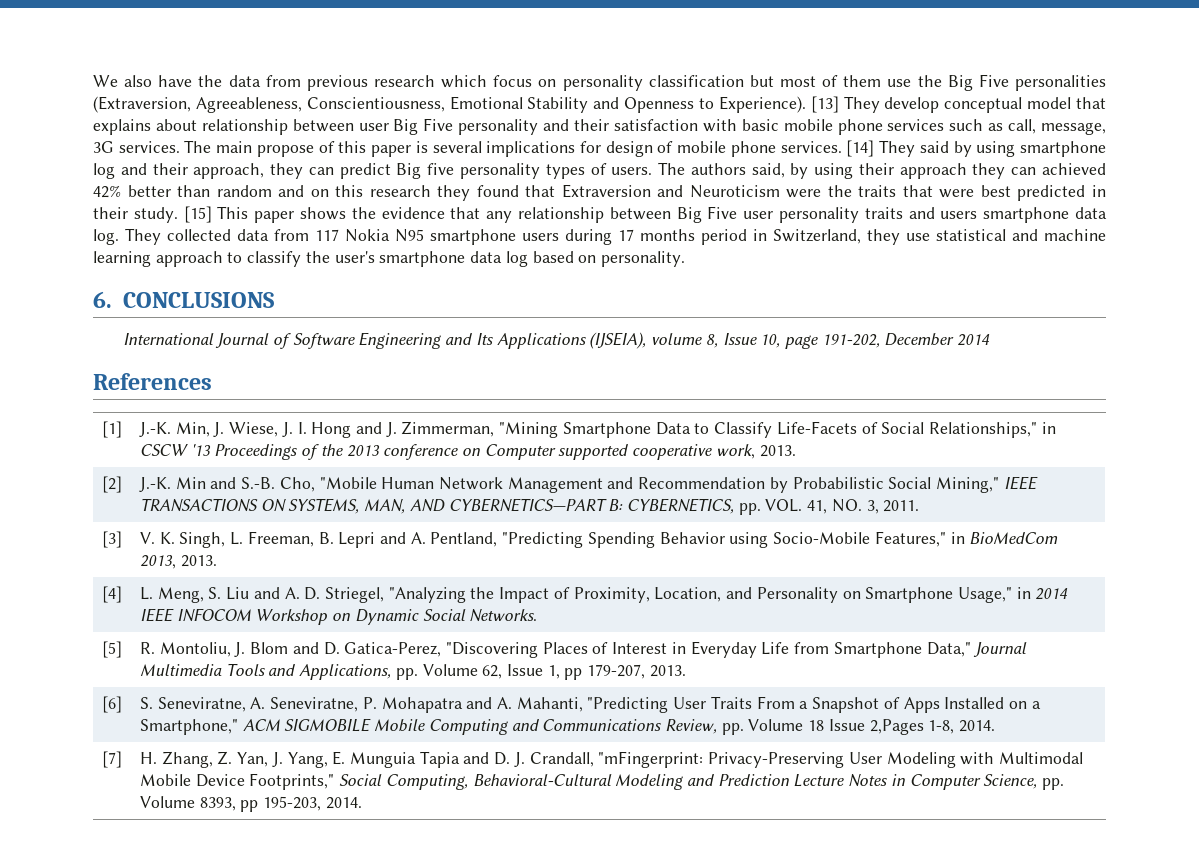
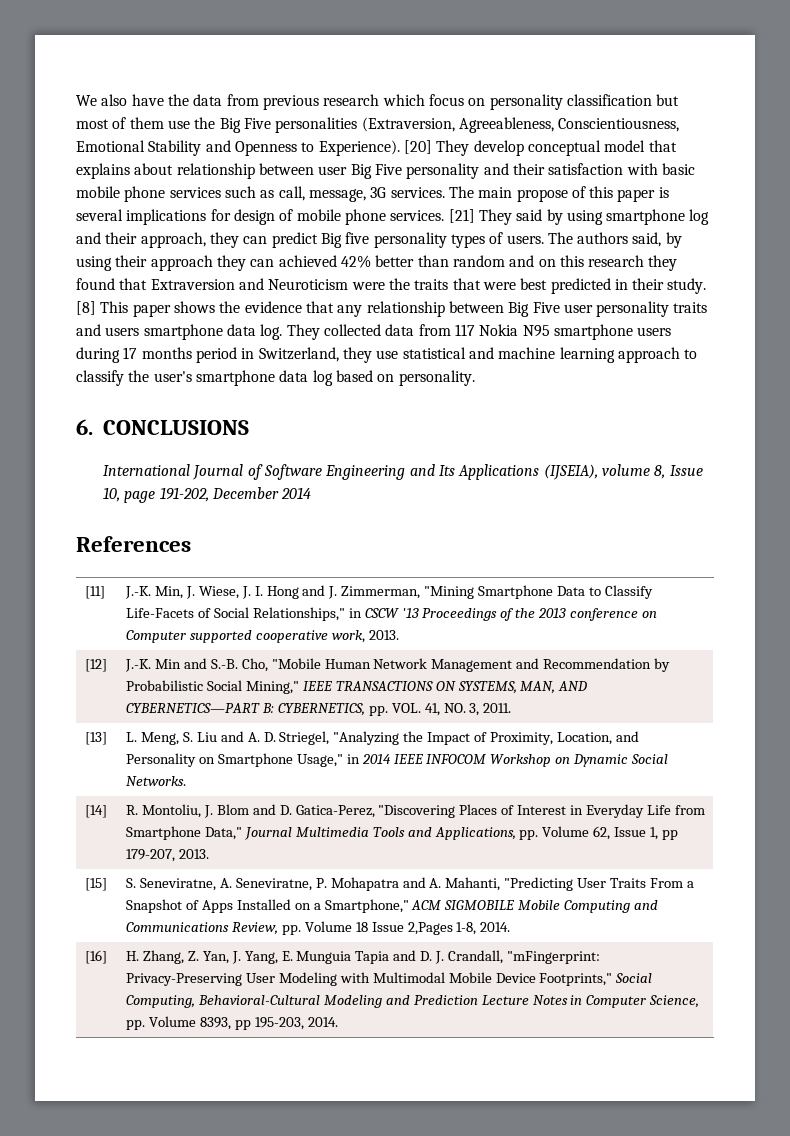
- [13] They develop conceptual model that explains about relationship between user Big Five personality and their satisfaction with basic mobile phone services such as call, message, 3G services.
+ [20] They develop conceptual model that explains about relationship between user Big Five personality and their satisfaction with basic mobile phone services such as call, message, 3G services.
- [14] They said by using smartphone log and their approach, they can predict Big five personality types of users.
+ [21] They said by using smartphone log and their approach, they can predict Big five personality types of users.
- [15] This paper shows the evidence that any relationship between Big Five user personality traits and users smartphone data log.
+ [8] This paper shows the evidence that any relationship between Big Five user personality traits and users smartphone data log.
- [1] | J.-K. Min, J. Wiese, J. I. Hong and J. Zimmerman, "Mining Smartphone Data to Classify Life-Facets of Social Relationships," in CSCW '13 Proceedings of the 2013 conference on Computer supported cooperative work, 2013.
+ [11] | J.-K. Min, J. Wiese, J. I. Hong and J. Zimmerman, "Mining Smartphone Data to Classify Life-Facets of Social Relationships," in CSCW '13 Proceedings of the 2013 conference on Computer supported cooperative work, 2013.
- [2] | J.-K. Min and S.-B. Cho, "Mobile Human Network Management and Recommendation by Probabilistic Social Mining," IEEE TRANSACTIONS ON SYSTEMS, MAN, AND CYBERNETICS—PART B: CYBERNETICS, pp. VOL. 41, NO. 3, 2011.
+ [12] | J.-K. Min and S.-B. Cho, "Mobile Human Network Management and Recommendation by Probabilistic Social Mining," IEEE TRANSACTIONS ON SYSTEMS, MAN, AND CYBERNETICS—PART B: CYBERNETICS, pp. VOL. 41, NO. 3, 2011.
- [3] | V. K. Singh, L. Freeman, B. Lepri and A. Pentland, "Predicting Spending Behavior using Socio-Mobile Features," in BioMedCom 2013, 2013.
- [4] | L. Meng, S. Liu and A. D. Striegel, "Analyzing the Impact of Proximity, Location, and Personality on Smartphone Usage," in 2014 IEEE INFOCOM Workshop on Dynamic Social Networks.
+ [13] | L. Meng, S. Liu and A. D. Striegel, "Analyzing the Impact of Proximity, Location, and Personality on Smartphone Usage," in 2014 IEEE INFOCOM Workshop on Dynamic Social Networks.
- [5] | R. Montoliu, J. Blom and D. Gatica-Perez, "Discovering Places of Interest in Everyday Life from Smartphone Data," Journal Multimedia Tools and Applications, pp. Volume 62, Issue 1, pp 179-207, 2013.
+ [14] | R. Montoliu, J. Blom and D. Gatica-Perez, "Discovering Places of Interest in Everyday Life from Smartphone Data," Journal Multimedia Tools and Applications, pp. Volume 62, Issue 1, pp 179-207, 2013.
- [6] | S. Seneviratne, A. Seneviratne, P. Mohapatra and A. Mahanti, "Predicting User Traits From a Snapshot of Apps Installed on a Smartphone," ACM SIGMOBILE Mobile Computing and Communications Review, pp. Volume 18 Issue 2,Pages 1-8, 2014.
+ [15] | S. Seneviratne, A. Seneviratne, P. Mohapatra and A. Mahanti, "Predicting User Traits From a Snapshot of Apps Installed on a Smartphone," ACM SIGMOBILE Mobile Computing and Communications Review, pp. Volume 18 Issue 2,Pages 1-8, 2014.
- [7] | H. Zhang, Z. Yan, J. Yang, E. Munguia Tapia and D. J. Crandall, "mFingerprint: Privacy-Preserving User Modeling with Multimodal Mobile Device Footprints," Social Computing, Behavioral-Cultural Modeling and Prediction Lecture Notes in Computer Science, pp. Volume 8393, pp 195-203, 2014.
+ [16] | H. Zhang, Z. Yan, J. Yang, E. Munguia Tapia and D. J. Crandall, "mFingerprint: Privacy-Preserving User Modeling with Multimodal Mobile Device Footprints," Social Computing, Behavioral-Cultural Modeling and Prediction Lecture Notes in Computer Science, pp. Volume 8393, pp 195-203, 2014.

